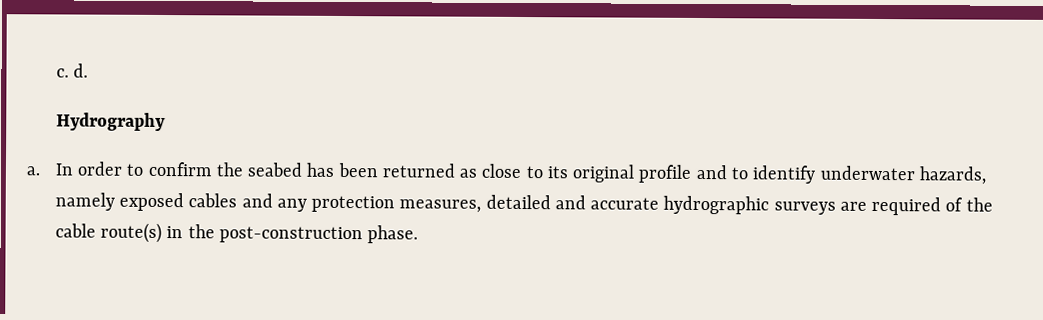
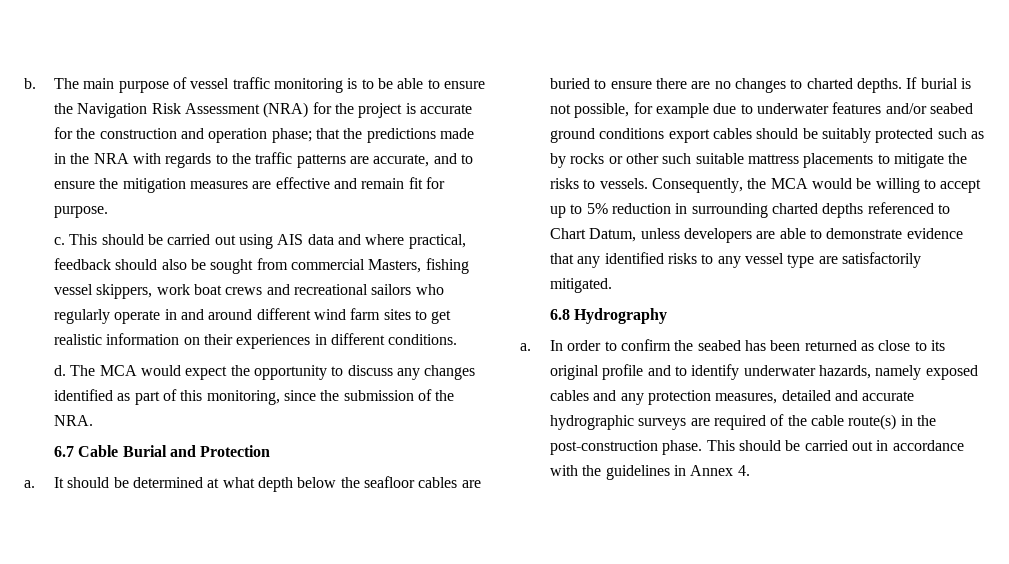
- c. d.
- Hydrography
+ b. The main purpose of vessel traffic monitoring is to be able to ensure the Navigation Risk Assessment (NRA) for the project is accurate for the construction and operation phase; that the predictions made in the NRA with regards to the traffic patterns are accurate, and to ensure the mitigation measures are effective and remain fit for purpose.
+ c. This should be carried out using AIS data and where practical, feedback should also be sought from commercial Masters, fishing vessel skippers, work boat crews and recreational sailors who regularly operate in and around different wind farm sites to get realistic information on their experiences in different conditions.
+ d. The MCA would expect the opportunity to discuss any changes identified as part of this monitoring, since the submission of the NRA.
+ 6.7 Cable Burial and Protection
+ a. It should be determined at what depth below the seafloor cables are buried to ensure there are no changes to charted depths. If burial is not possible, for example due to underwater features and/or seabed ground conditions export cables should be suitably protected such as by rocks or other such suitable mattress placements to mitigate the risks to vessels. Consequently, the MCA would be willing to accept up to 5% reduction in surrounding charted depths referenced to Chart Datum, unless developers are able to demonstrate evidence that any identified risks to any vessel type are satisfactorily mitigated.
+ 6.8 Hydrography
+ This should be carried out in accordance with the guidelines in Annex 4.

